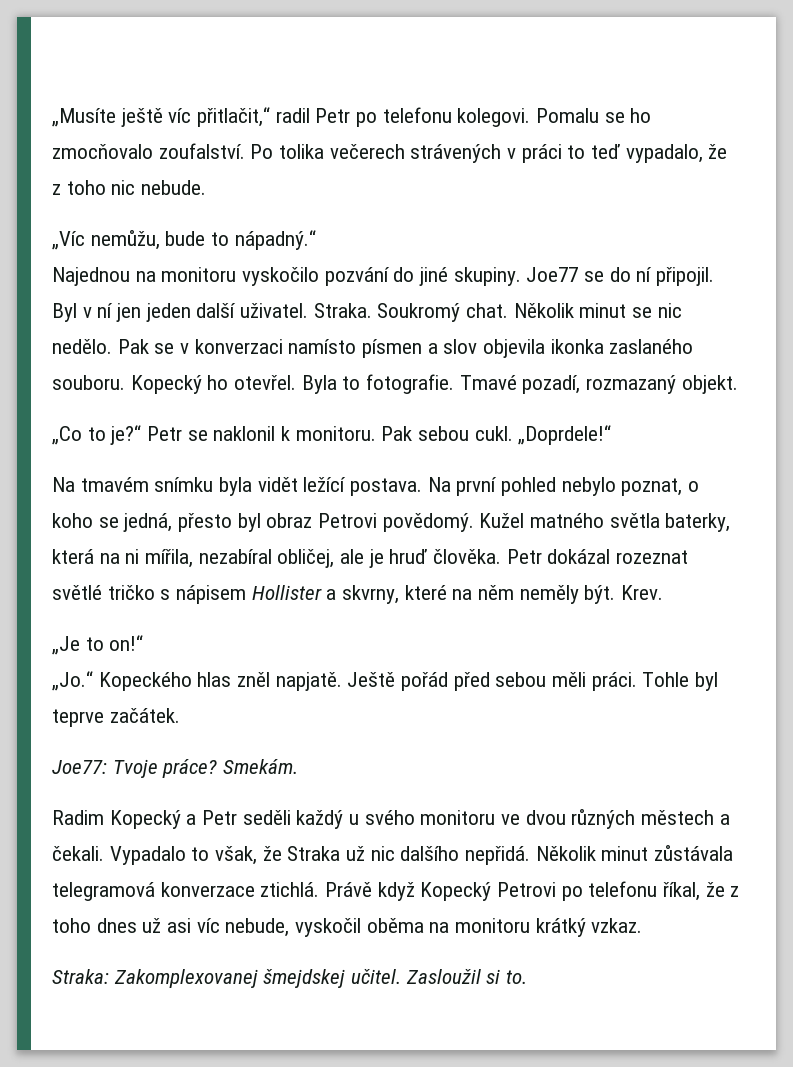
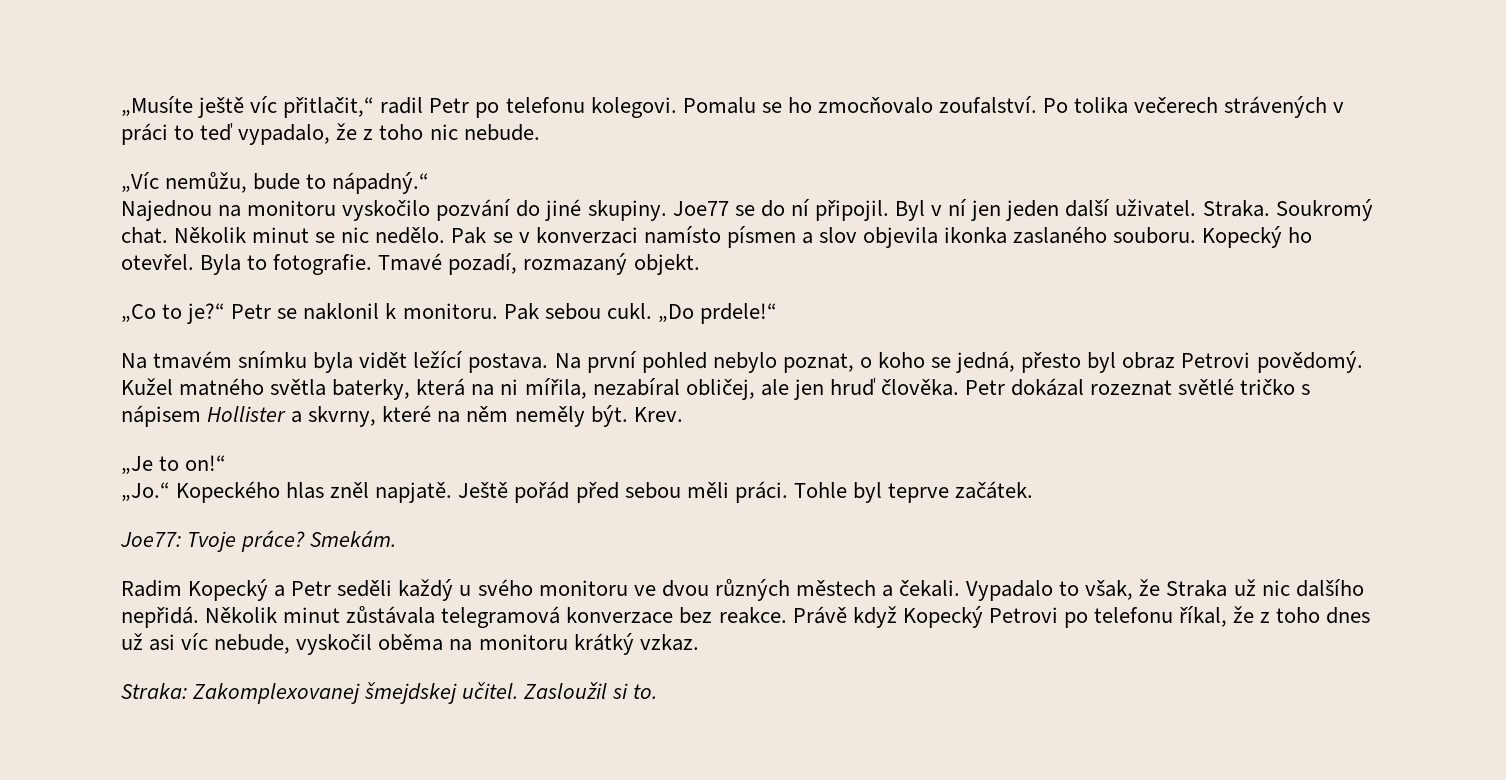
- „Doprdele!“
+ „Do prdele!“
- Kužel matného světla baterky, která na ni mířila, nezabíral obličej, ale je hruď člověka.
+ Kužel matného světla baterky, která na ni mířila, nezabíral obličej, ale jen hruď člověka.
- Několik minut zůstávala telegramová konverzace ztichlá.
+ Několik minut zůstávala telegramová konverzace bez reakce.

